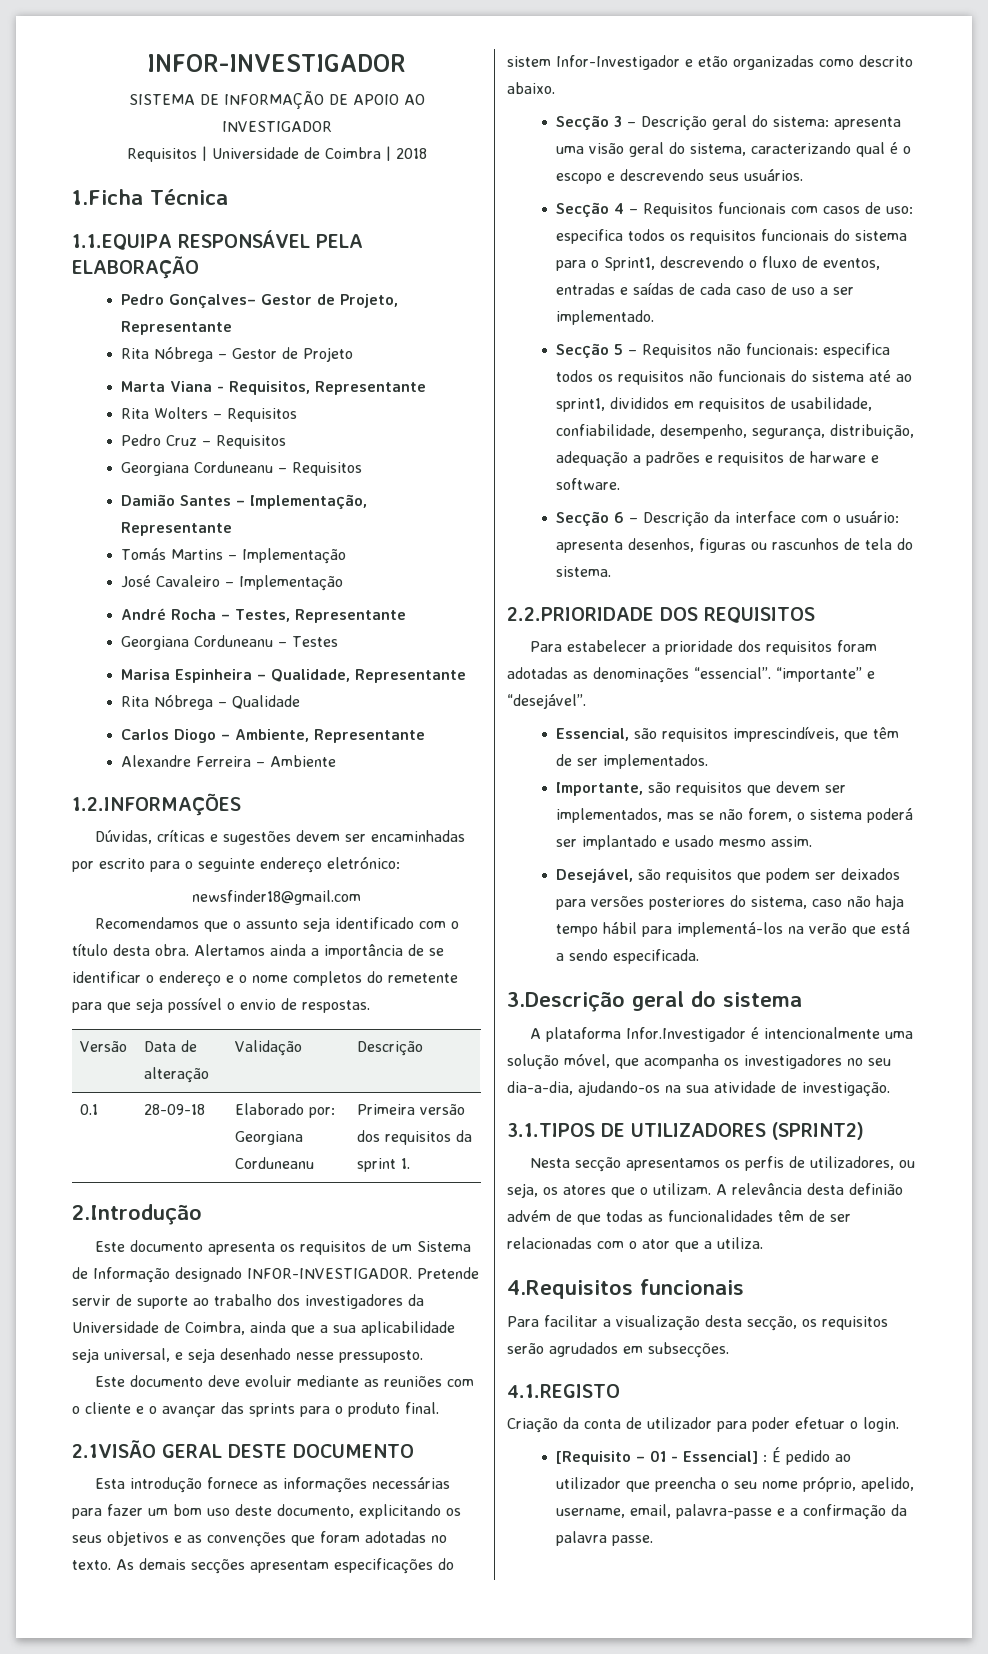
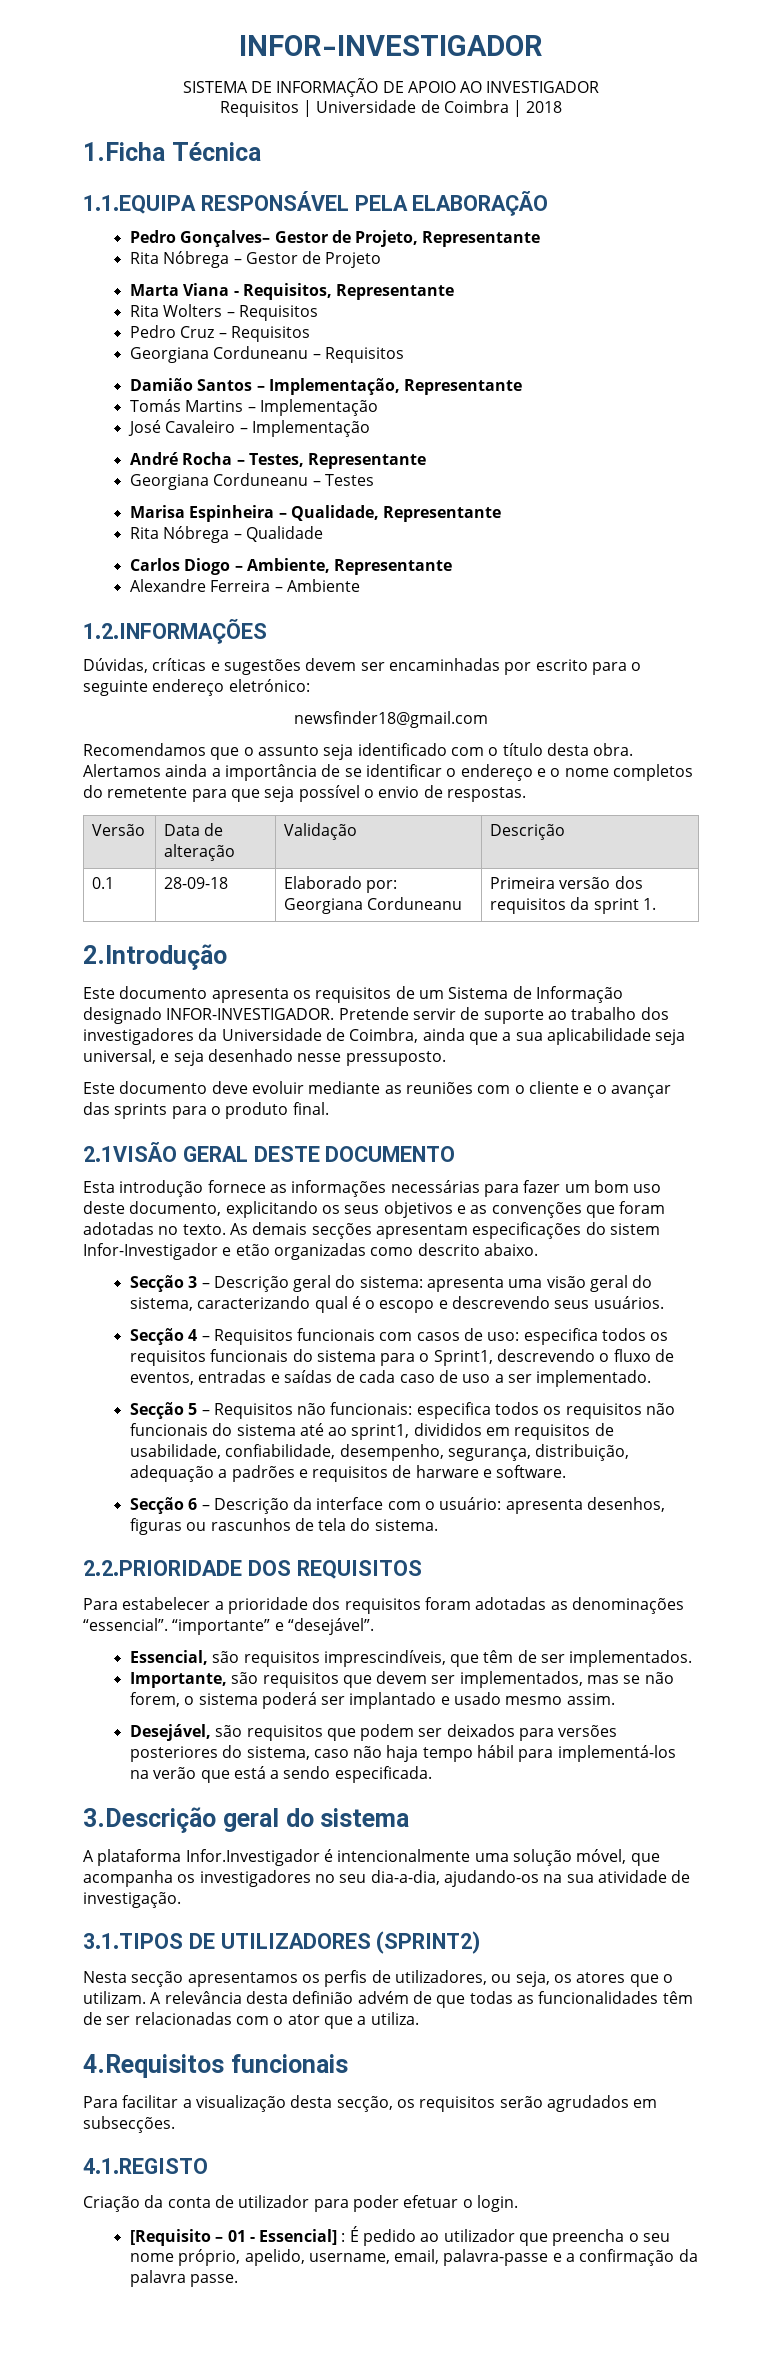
- Damião Santes – Implementação, Representante
+ Damião Santos – Implementação, Representante

